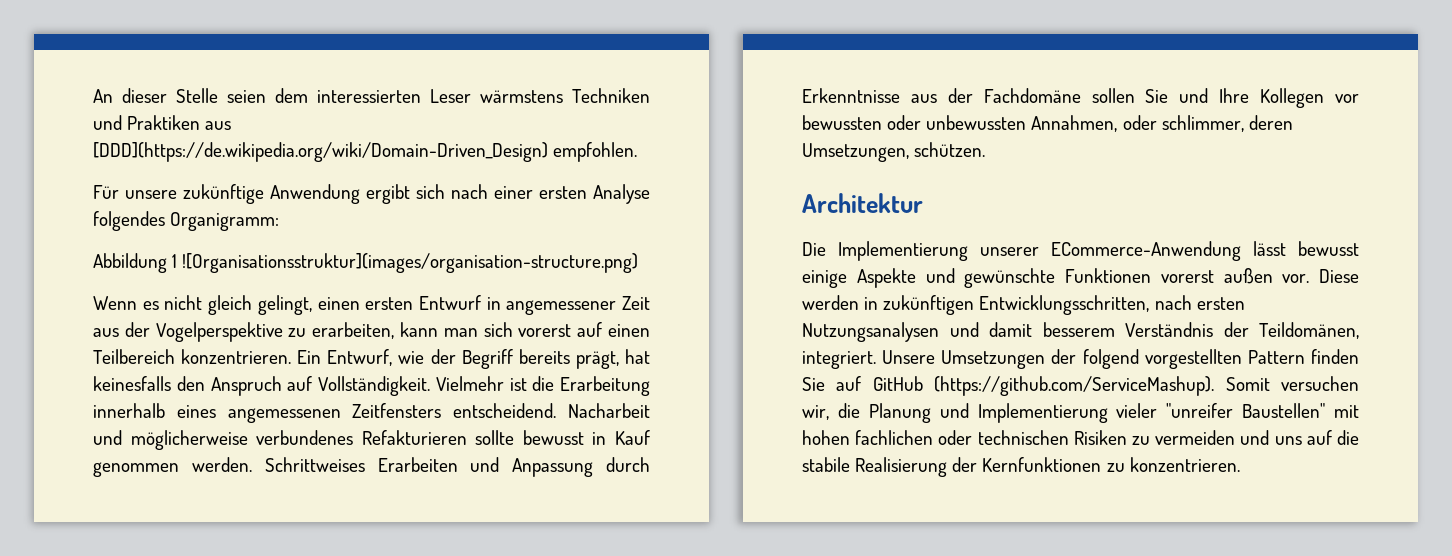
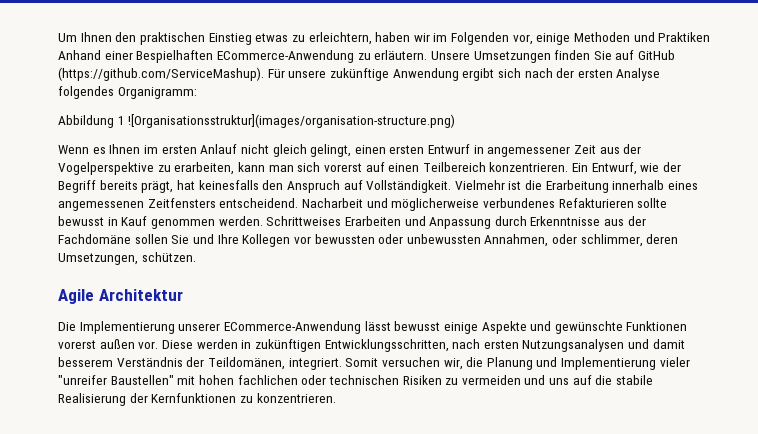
- An dieser Stelle seien dem interessierten Leser wärmstens Techniken und Praktiken aus [DDD](https://de.wikipedia.org/wiki/Domain-Driven_Design) empfohlen.
- Für unsere zukünftige Anwendung ergibt sich nach einer ersten Analyse folgendes Organigramm:
+ Um Ihnen den praktischen Einstieg etwas zu erleichtern, haben wir im Folgenden vor, einige Methoden und Praktiken Anhand einer Bespielhaften ECommerce-Anwendung zu erläutern. Unsere Umsetzungen finden Sie auf GitHub (https://github.com/ServiceMashup). Für unsere zukünftige Anwendung ergibt sich nach der ersten Analyse folgendes Organigramm:
- Wenn es nicht gleich gelingt, einen ersten Entwurf in angemessener Zeit aus der Vogelperspektive zu erarbeiten, kann man sich vorerst auf einen Teilbereich konzentrieren.
+ Wenn es Ihnen im ersten Anlauf nicht gleich gelingt, einen ersten Entwurf in angemessener Zeit aus der Vogelperspektive zu erarbeiten, kann man sich vorerst auf einen Teilbereich konzentrieren.
- Architektur
+ Agile Architektur
- Unsere Umsetzungen der folgend vorgestellten Pattern finden Sie auf GitHub (https://github.com/ServiceMashup). Somit versuchen wir, die Planung und Implementierung vieler "unreifer Baustellen" mit hohen fachlichen oder technischen Risiken zu vermeiden und uns auf die stabile Realisierung der Kernfunktionen zu konzentrieren.
+ Somit versuchen wir, die Planung und Implementierung vieler "unreifer Baustellen" mit hohen fachlichen oder technischen Risiken zu vermeiden und uns auf die stabile Realisierung der Kernfunktionen zu konzentrieren.

